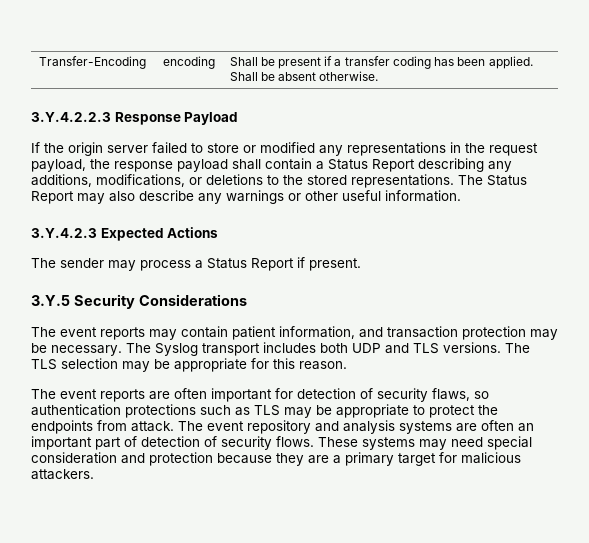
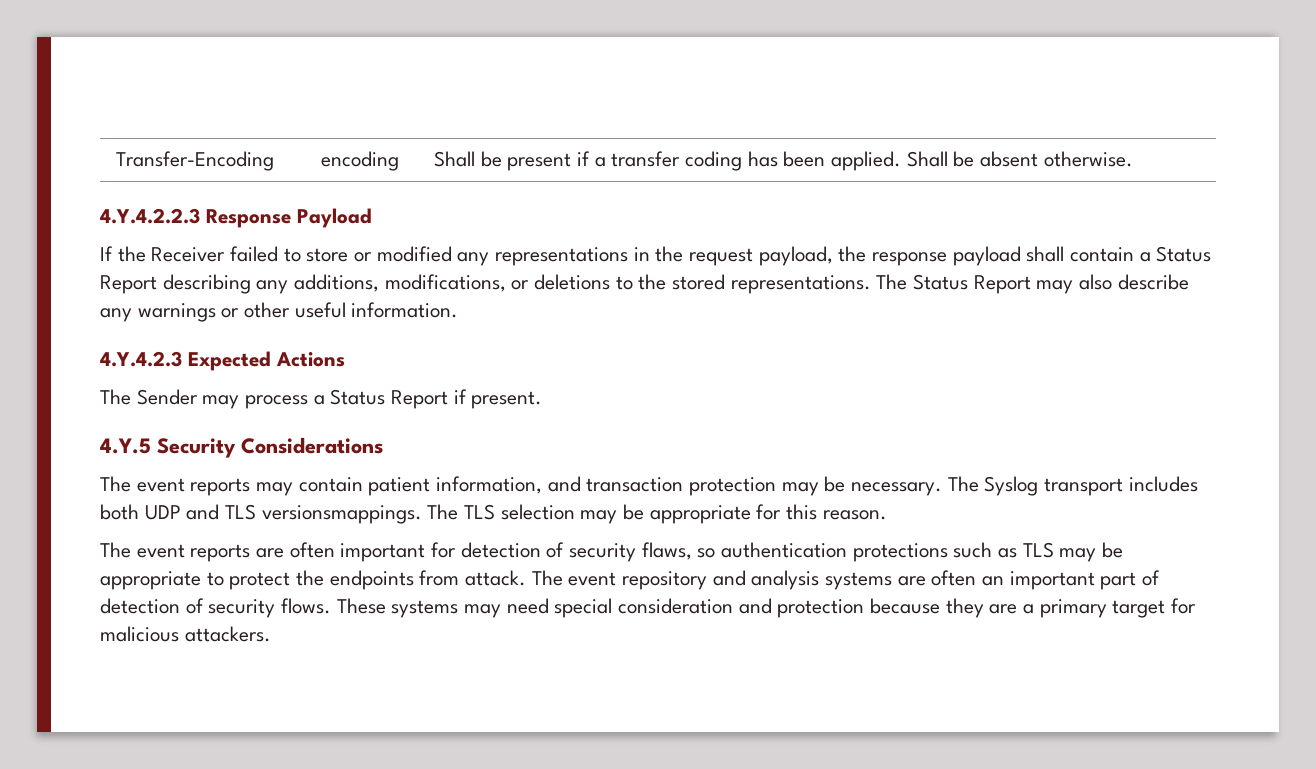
- 3.Y.4.2.2.3 Response Payload
+ 4.Y.4.2.2.3 Response Payload
- If the origin server failed to store or modified any representations in the request payload, the response payload shall contain a Status Report describing any additions, modifications, or deletions to the stored representations.
+ If the Receiver failed to store or modified any representations in the request payload, the response payload shall contain a Status Report describing any additions, modifications, or deletions to the stored representations.
- 3.Y.4.2.3 Expected Actions
+ 4.Y.4.2.3 Expected Actions
- The sender may process a Status Report if present.
+ The Sender may process a Status Report if present.
- 3.Y.5 Security Considerations
+ 4.Y.5 Security Considerations
- The Syslog transport includes both UDP and TLS versions.
+ The Syslog transport includes both UDP and TLS versionsmappings.

